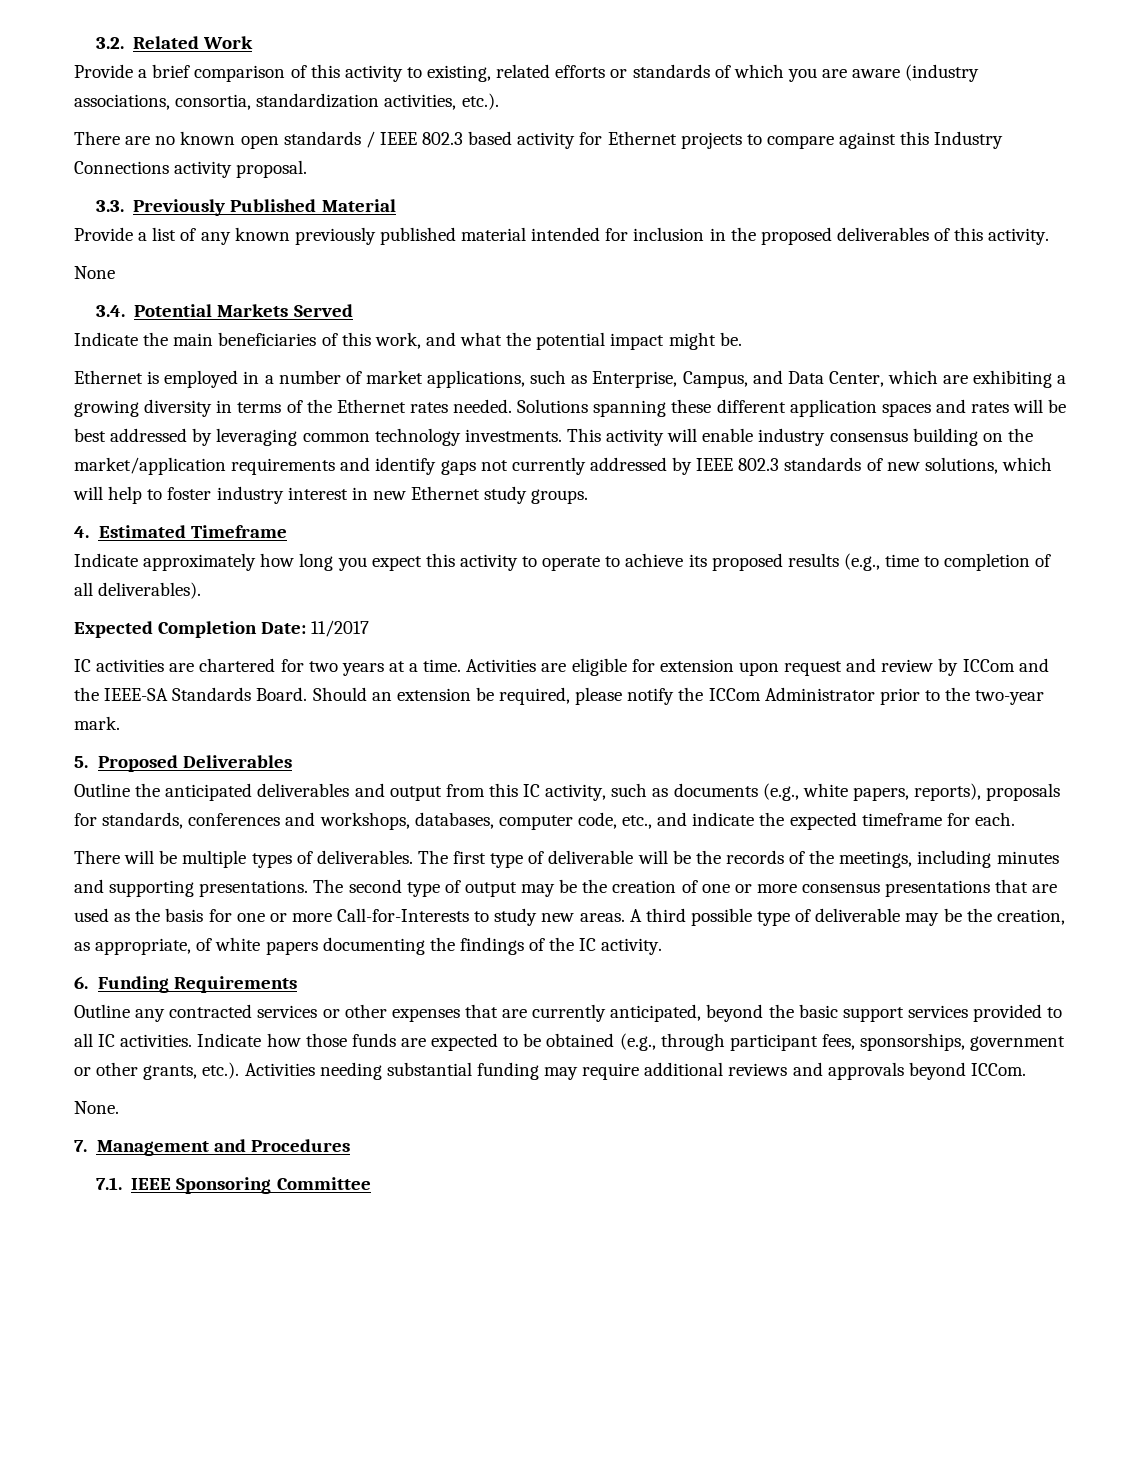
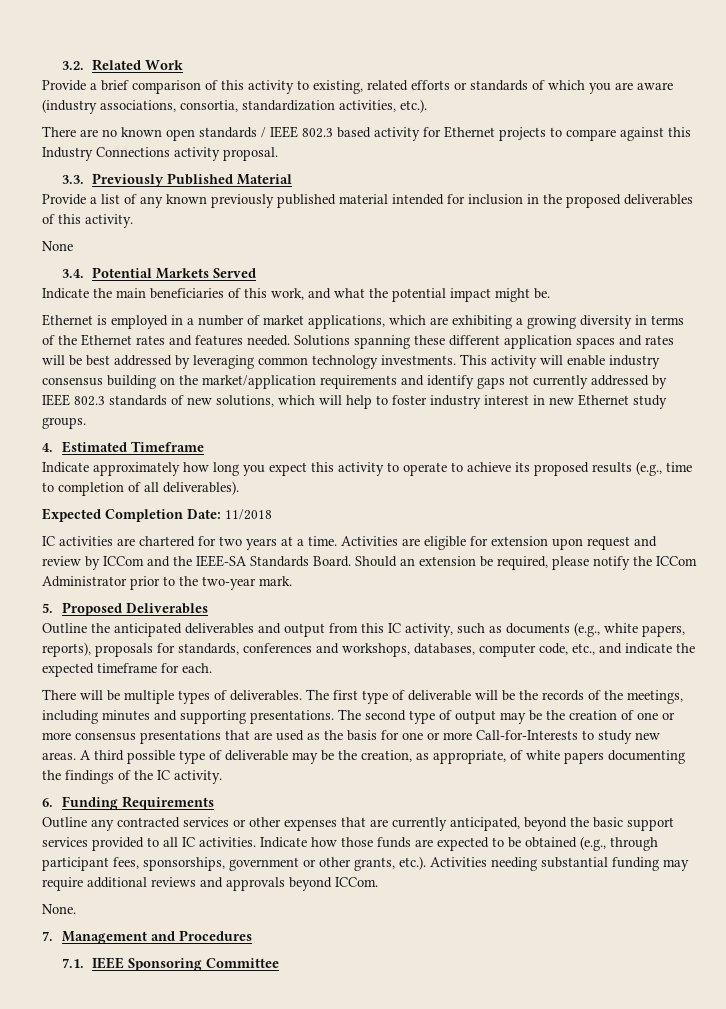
- Ethernet is employed in a number of market applications, such as Enterprise, Campus, and Data Center, which are exhibiting a growing diversity in terms of the Ethernet rates needed.
+ Ethernet is employed in a number of market applications, which are exhibiting a growing diversity in terms of the Ethernet rates and features needed.
- Expected Completion Date: 11/2017
+ Expected Completion Date: 11/2018

